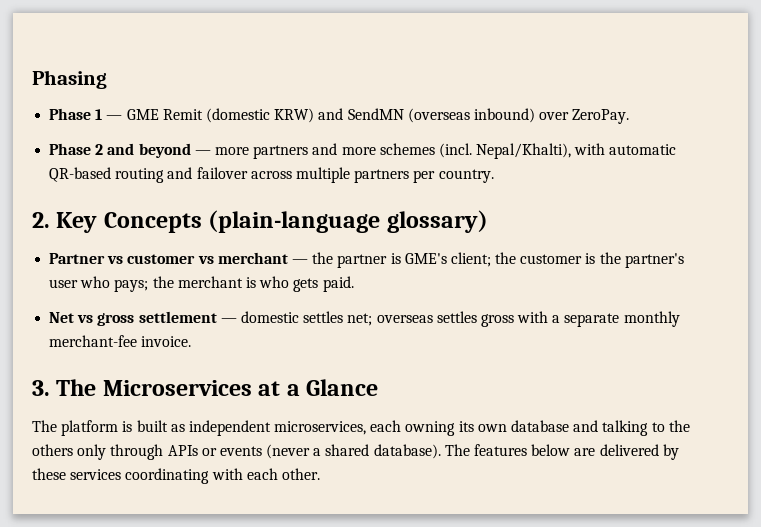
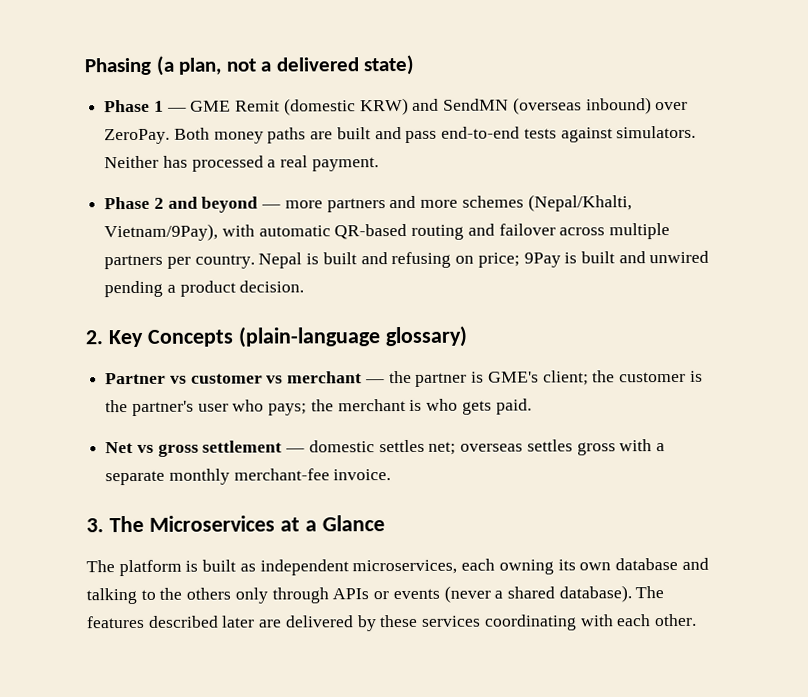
- Phasing
+ Phasing (a plan, not a delivered state)
+ Both money paths are built and pass end-to-end tests against simulators. Neither has processed a real payment.
- Phase 2 and beyond — more partners and more schemes (incl. Nepal/Khalti), with automatic QR-based routing and failover across multiple partners per country.
+ Phase 2 and beyond — more partners and more schemes (Nepal/Khalti, Vietnam/9Pay), with automatic QR-based routing and failover across multiple partners per country. Nepal is built and refusing on price; 9Pay is built and unwired pending a product decision.
- The features below are delivered by these services coordinating with each other.
+ The features described later are delivered by these services coordinating with each other.

